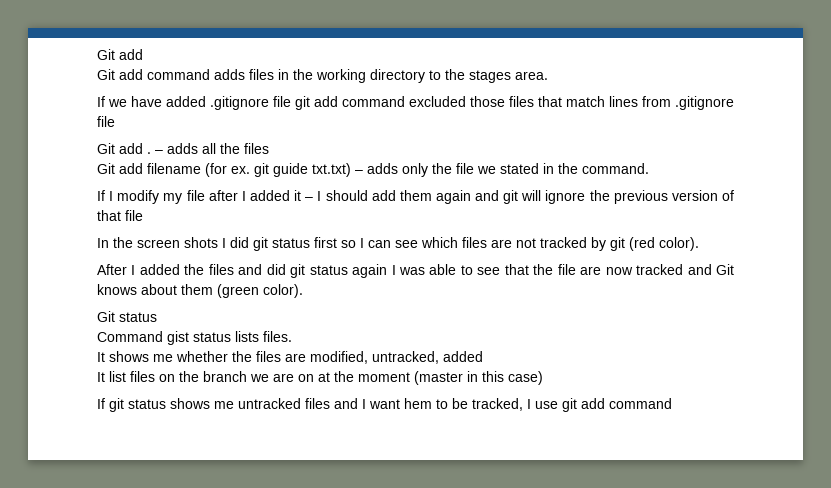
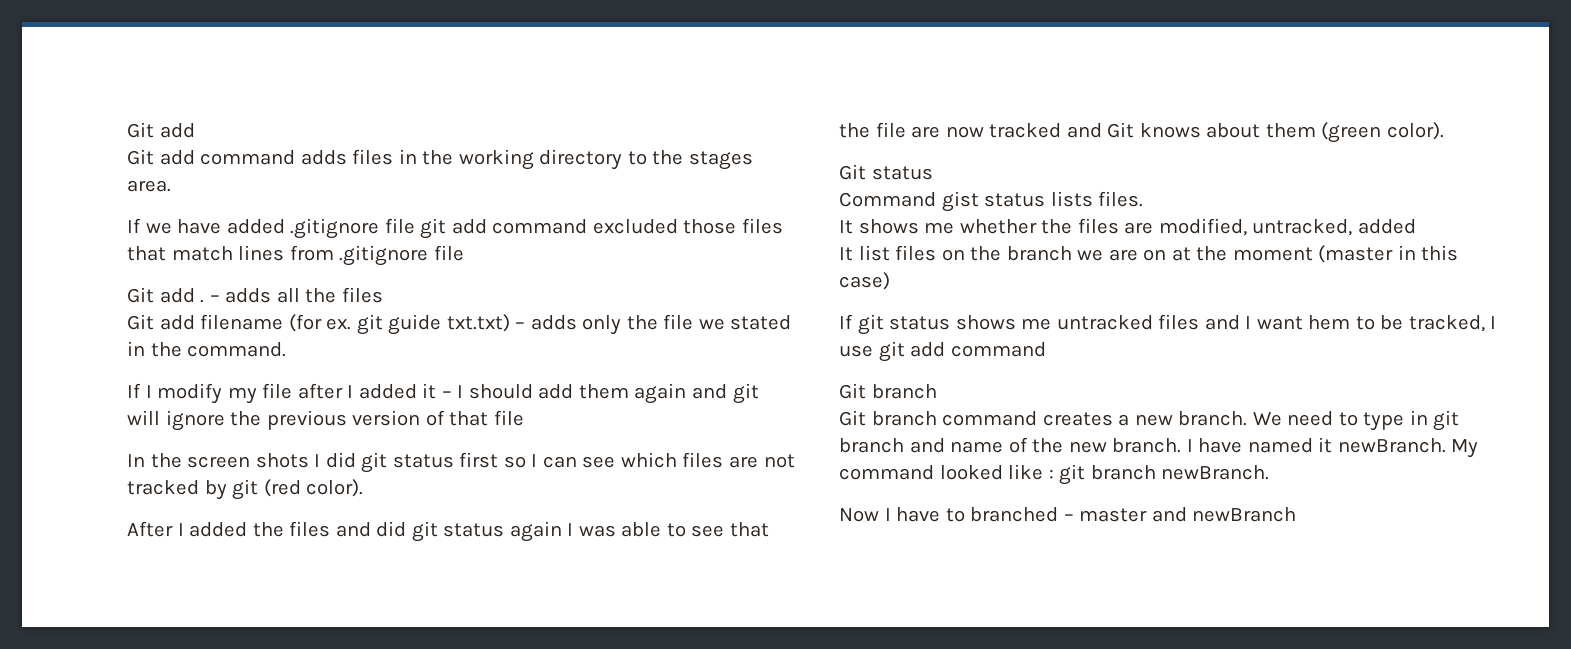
  If git status shows me untracked files and I want hem to be tracked, I use git add command
+ Git branch
+ Git branch command creates a new branch. We need to type in git branch and name of the new branch. I have named it newBranch. My command looked like : git branch newBranch.
+ Now I have to branched – master and newBranch

